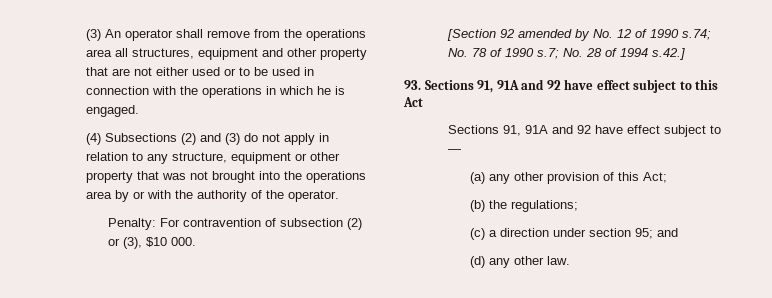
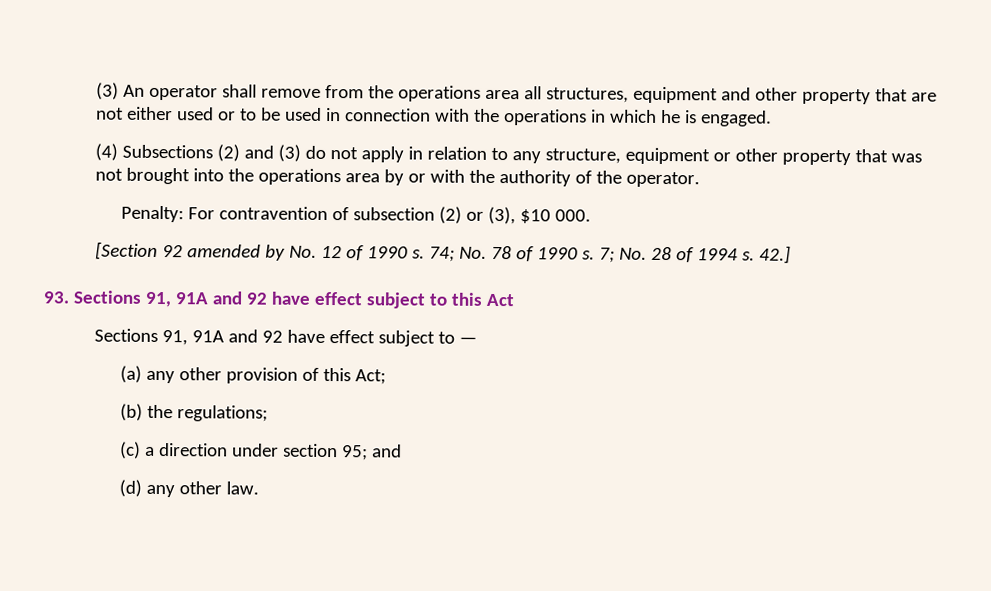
- [Section 92 amended by No. 12 of 1990 s.74; No. 78 of 1990 s.7; No. 28 of 1994 s.42.]
+ [Section 92 amended by No. 12 of 1990 s. 74; No. 78 of 1990 s. 7; No. 28 of 1994 s. 42.]

